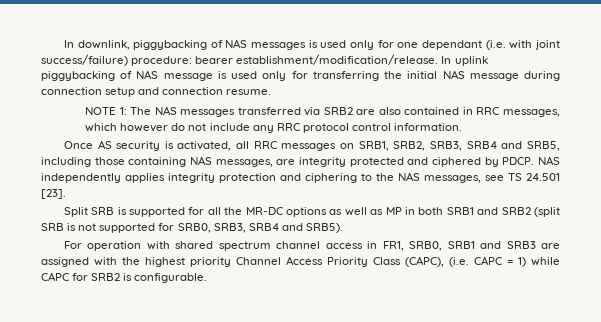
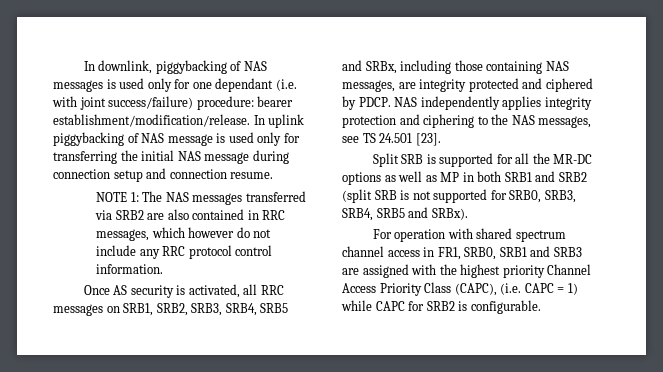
- Once AS security is activated, all RRC messages on SRB1, SRB2, SRB3, SRB4 and SRB5, including those containing NAS messages, are integrity protected and ciphered by PDCP.
+ Once AS security is activated, all RRC messages on SRB1, SRB2, SRB3, SRB4, SRB5 and SRBx, including those containing NAS messages, are integrity protected and ciphered by PDCP.
- Split SRB is supported for all the MR-DC options as well as MP in both SRB1 and SRB2 (split SRB is not supported for SRB0, SRB3, SRB4 and SRB5).
+ Split SRB is supported for all the MR-DC options as well as MP in both SRB1 and SRB2 (split SRB is not supported for SRB0, SRB3, SRB4, SRB5 and SRBx).

